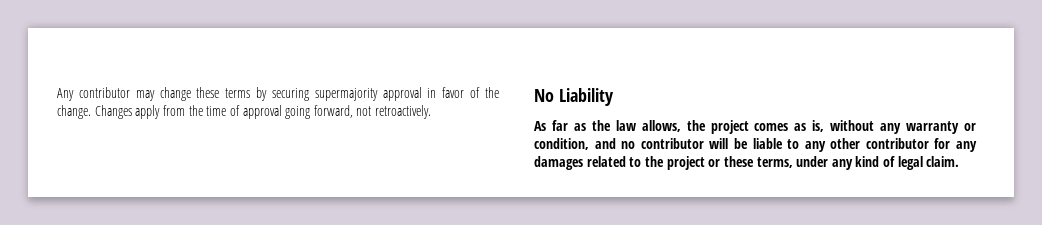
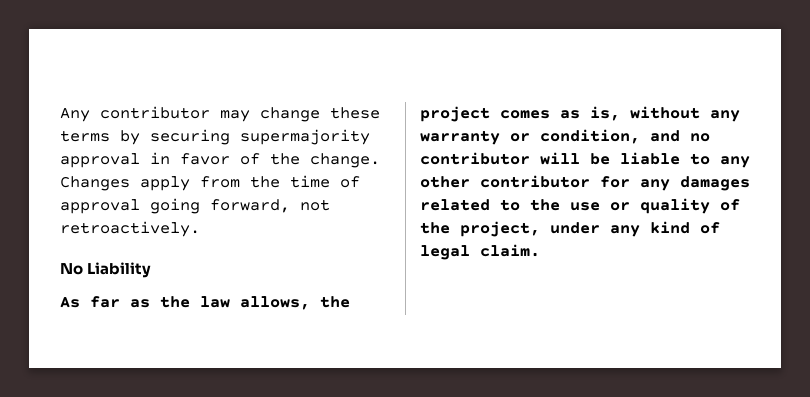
- As far as the law allows, the project comes as is, without any warranty or condition, and no contributor will be liable to any other contributor for any damages related to the project or these terms, under any kind of legal claim.
+ As far as the law allows, the project comes as is, without any warranty or condition, and no contributor will be liable to any other contributor for any damages related to the use or quality of the project, under any kind of legal claim.

